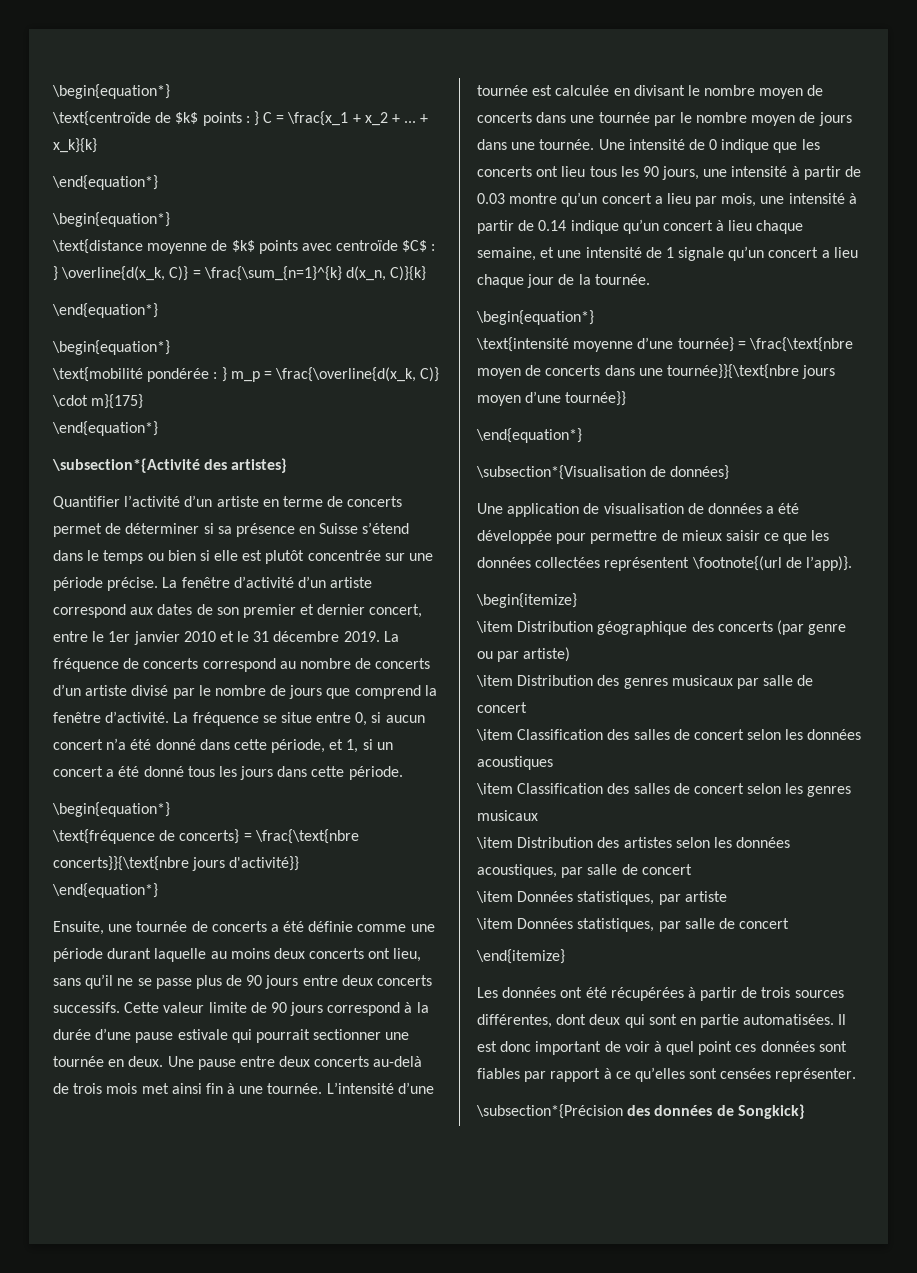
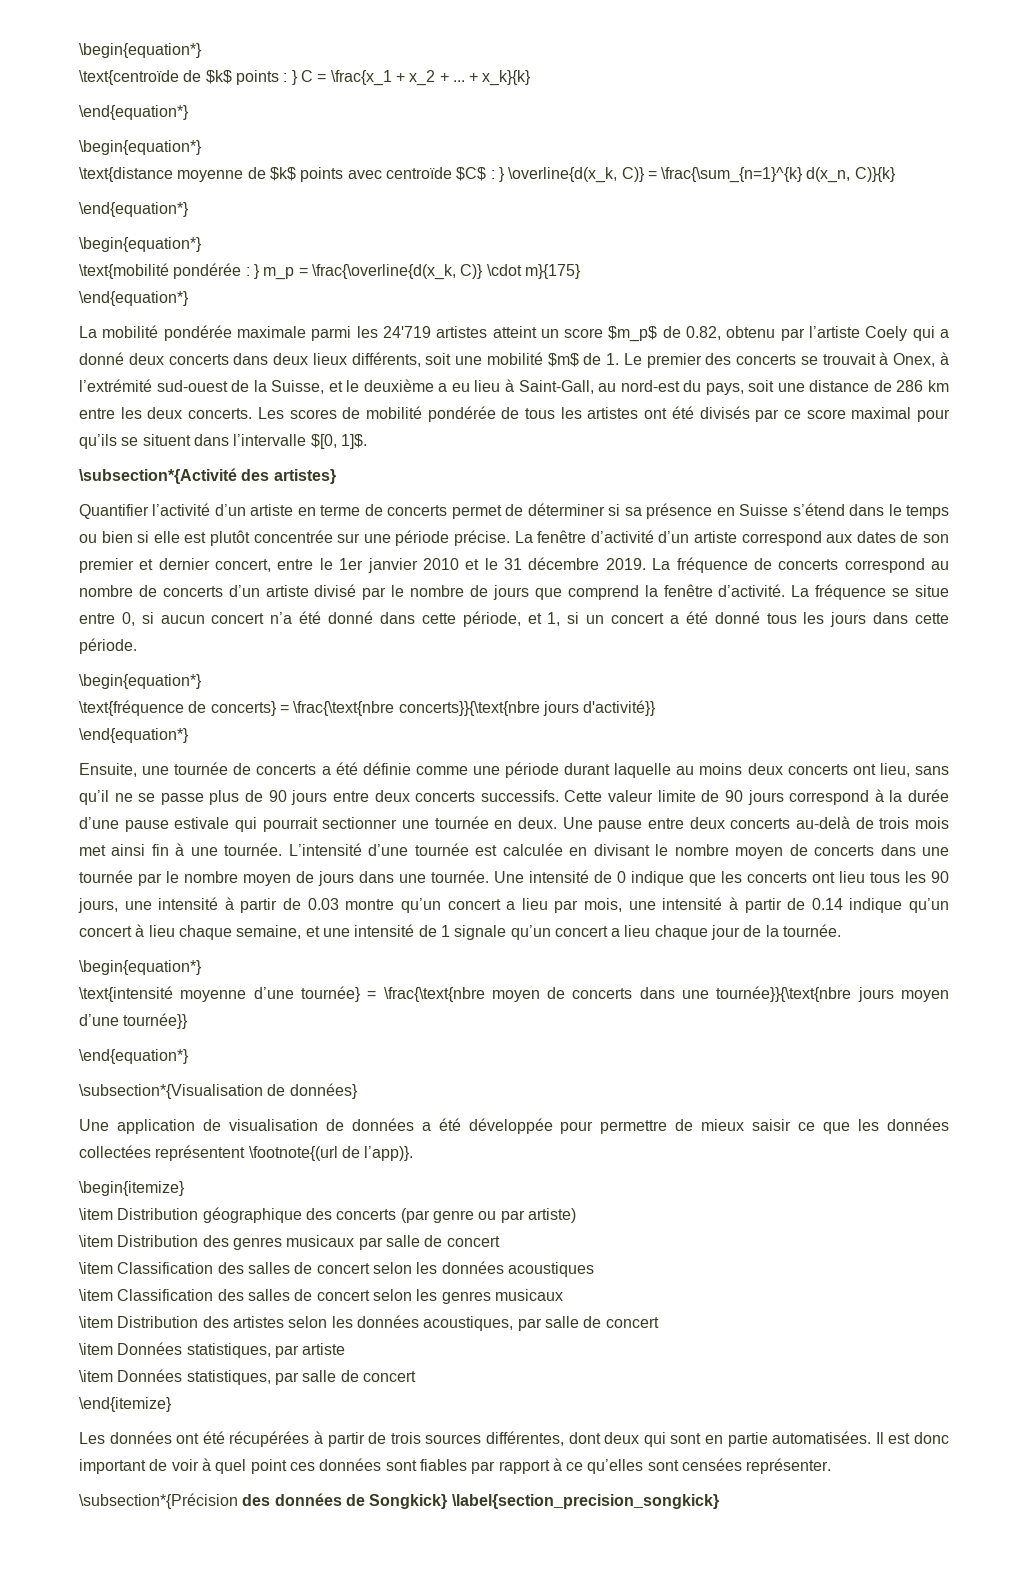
+ La mobilité pondérée maximale parmi les 24'719 artistes atteint un score $m_p$ de 0.82, obtenu par l’artiste Coely qui a donné deux concerts dans deux lieux différents, soit une mobilité $m$ de 1. Le premier des concerts se trouvait à Onex, à l’extrémité sud-ouest de la Suisse, et le deuxième a eu lieu à Saint-Gall, au nord-est du pays, soit une distance de 286 km entre les deux concerts. Les scores de mobilité pondérée de tous les artistes ont été divisés par ce score maximal pour qu’ils se situent dans l’intervalle $[0, 1]$.
- \subsection*{Précision des données de Songkick}
+ \subsection*{Précision des données de Songkick} \label{section_precision_songkick}

